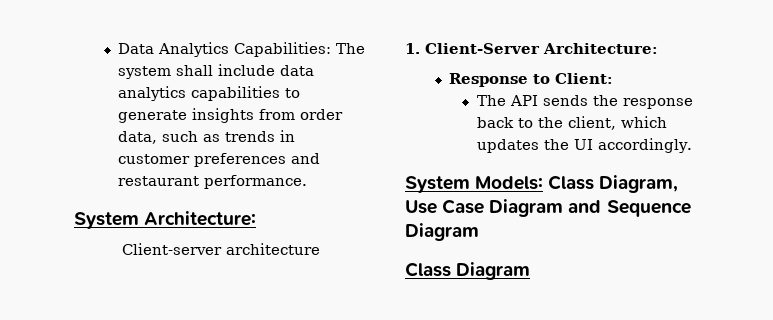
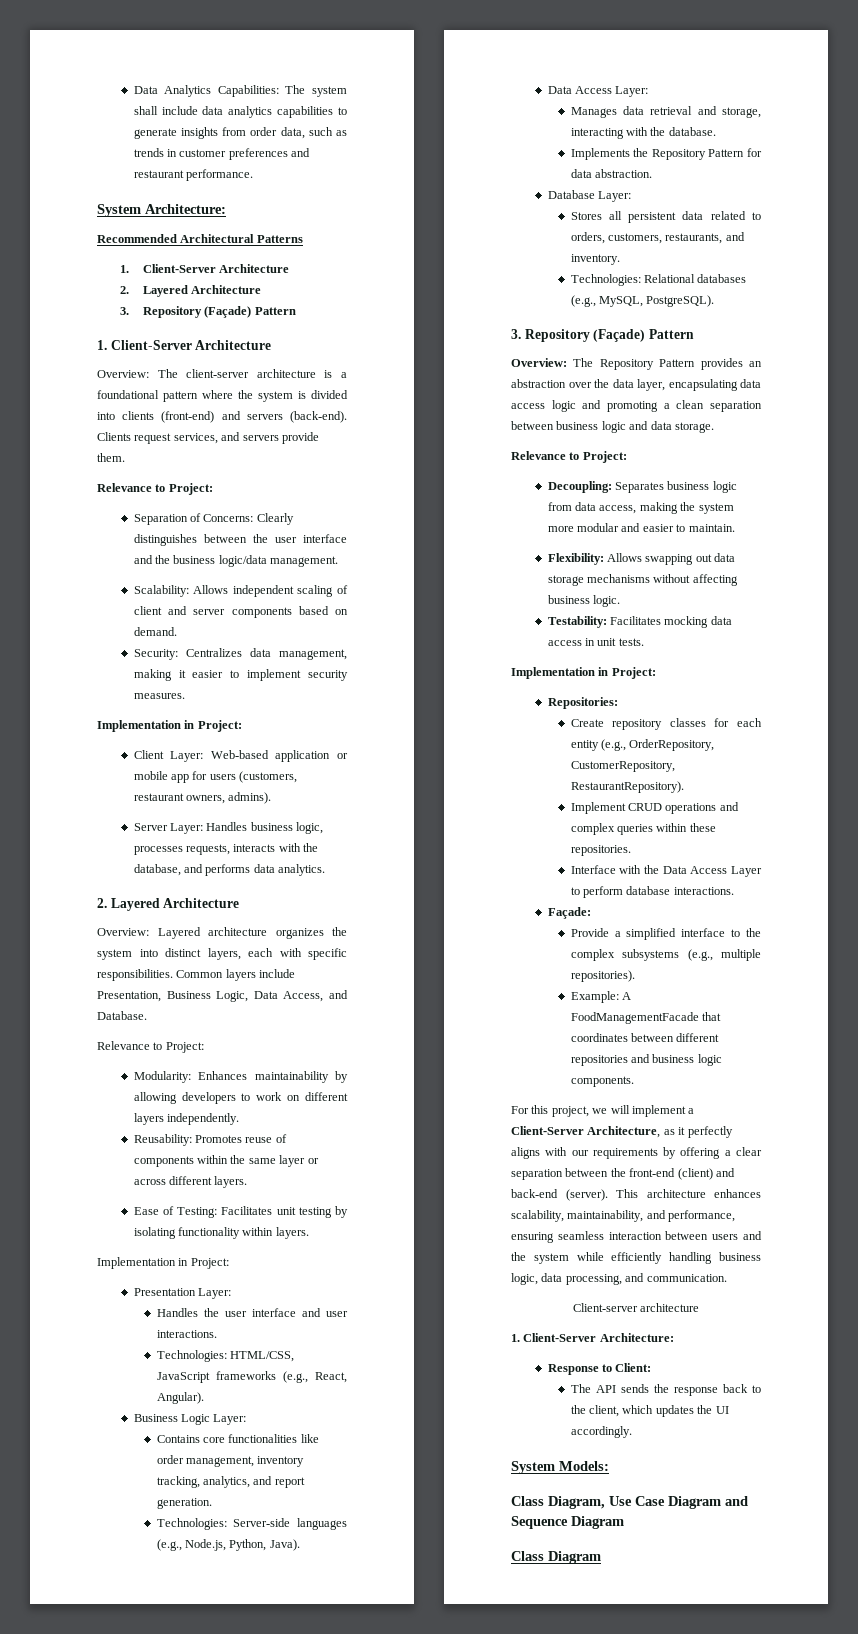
+ Recommended Architectural Patterns
+ 1. Client-Server Architecture
+ 2. Layered Architecture
+ 3. Repository (Façade) Pattern
+ 1. Client-Server Architecture
+ Overview: The client-server architecture is a foundational pattern where the system is divided into clients (front-end) and servers (back-end). Clients request services, and servers provide them.
+ Relevance to Project:
+ Separation of Concerns: Clearly distinguishes between the user interface and the business logic/data management.
+ Scalability: Allows independent scaling of client and server components based on demand.
+ Security: Centralizes data management, making it easier to implement security measures.
+ Implementation in Project:
+ Client Layer: Web-based application or mobile app for users (customers, restaurant owners, admins).
+ Server Layer: Handles business logic, processes requests, interacts with the database, and performs data analytics.
+ 2. Layered Architecture
+ Overview: Layered architecture organizes the system into distinct layers, each with specific responsibilities. Common layers include Presentation, Business Logic, Data Access, and Database.
+ Relevance to Project:
+ Modularity: Enhances maintainability by allowing developers to work on different layers independently.
+ Reusability: Promotes reuse of components within the same layer or across different layers.
+ Ease of Testing: Facilitates unit testing by isolating functionality within layers.
+ Implementation in Project:
+ Presentation Layer:
+ Handles the user interface and user interactions.
+ Technologies: HTML/CSS, JavaScript frameworks (e.g., React, Angular).
+ Business Logic Layer:
+ Contains core functionalities like order management, inventory tracking, analytics, and report generation.
+ Technologies: Server-side languages (e.g., Node.js, Python, Java).
+ Data Access Layer:
+ Manages data retrieval and storage, interacting with the database.
+ Implements the Repository Pattern for data abstraction.
+ Database Layer:
+ Stores all persistent data related to orders, customers, restaurants, and inventory.
+ Technologies: Relational databases (e.g., MySQL, PostgreSQL).
+ 3. Repository (Façade) Pattern
+ Overview: The Repository Pattern provides an abstraction over the data layer, encapsulating data access logic and promoting a clean separation between business logic and data storage.
+ Relevance to Project:
+ Decoupling: Separates business logic from data access, making the system more modular and easier to maintain.
+ Flexibility: Allows swapping out data storage mechanisms without affecting business logic.
+ Testability: Facilitates mocking data access in unit tests.
+ Implementation in Project:
+ Repositories:
+ Create repository classes for each entity (e.g., OrderRepository, CustomerRepository, RestaurantRepository).
+ Implement CRUD operations and complex queries within these repositories.
+ Interface with the Data Access Layer to perform database interactions.
+ Façade:
+ Provide a simplified interface to the complex subsystems (e.g., multiple repositories).
+ Example: A FoodManagementFacade that coordinates between different repositories and business logic components.
+ For this project, we will implement a Client-Server Architecture, as it perfectly aligns with our requirements by offering a clear separation between the front-end (client) and back-end (server). This architecture enhances scalability, maintainability, and performance, ensuring seamless interaction between users and the system while efficiently handling business logic, data processing, and communication.
- System Models: Class Diagram, Use Case Diagram and Sequence Diagram
+ System Models:
+ Class Diagram, Use Case Diagram and Sequence Diagram

